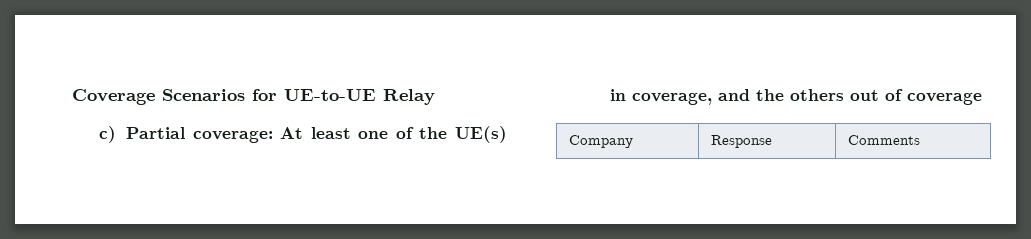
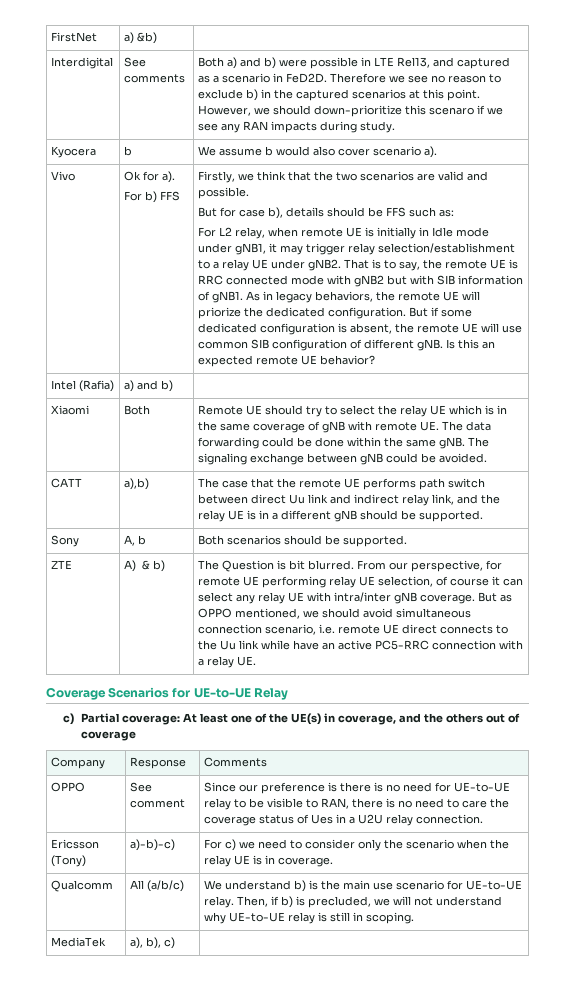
+ FirstNet | a) &b) |
+ Interdigital | See comments | Both a) and b) were possible in LTE Rel13, and captured as a scenario in FeD2D. Therefore we see no reason to exclude b) in the captured scenarios at this point. However, we should down-prioritize this scenaro if we see any RAN impacts during study.
+ Kyocera | b | We assume b would also cover scenario a).
+ Vivo | Ok for a).
+ For b) FFS | Firstly, we think that the two scenarios are valid and possible.
+ But for case b), details should be FFS such as:
+ For L2 relay, when remote UE is initially in Idle mode under gNB1, it may trigger relay selection/establishment to a relay UE under gNB2. That is to say, the remote UE is RRC connected mode with gNB2 but with SIB information of gNB1. As in legacy behaviors, the remote UE will priorize the dedicated configuration. But if some dedicated configuration is absent, the remote UE will use common SIB configuration of different gNB. Is this an expected remote UE behavior?
+ Intel (Rafia) | a) and b) |
+ Xiaomi | Both | Remote UE should try to select the relay UE which is in the same coverage of gNB with remote UE. The data forwarding could be done within the same gNB. The signaling exchange between gNB could be avoided.
+ CATT | a),b) | The case that the remote UE performs path switch between direct Uu link and indirect relay link, and the relay UE is in a different gNB should be supported.
+ Sony | A, b | Both scenarios should be supported.
+ ZTE | A) & b) | The Question is bit blurred. From our perspective, for remote UE performing relay UE selection, of course it can select any relay UE with intra/inter gNB coverage. But as OPPO mentioned, we should avoid simultaneous connection scenario, i.e. remote UE direct connects to the Uu link while have an active PC5-RRC connection with a relay UE.
+ OPPO | See comment | Since our preference is there is no need for UE-to-UE relay to be visible to RAN, there is no need to care the coverage status of Ues in a U2U relay connection.
+ Ericsson (Tony) | a)-b)-c) | For c) we need to consider only the scenario when the relay UE is in coverage.
+ Qualcomm | All (a/b/c) | We understand b) is the main use scenario for UE-to-UE relay. Then, if b) is precluded, we will not understand why UE-to-UE relay is still in scoping.
+ MediaTek | a), b), c) |

